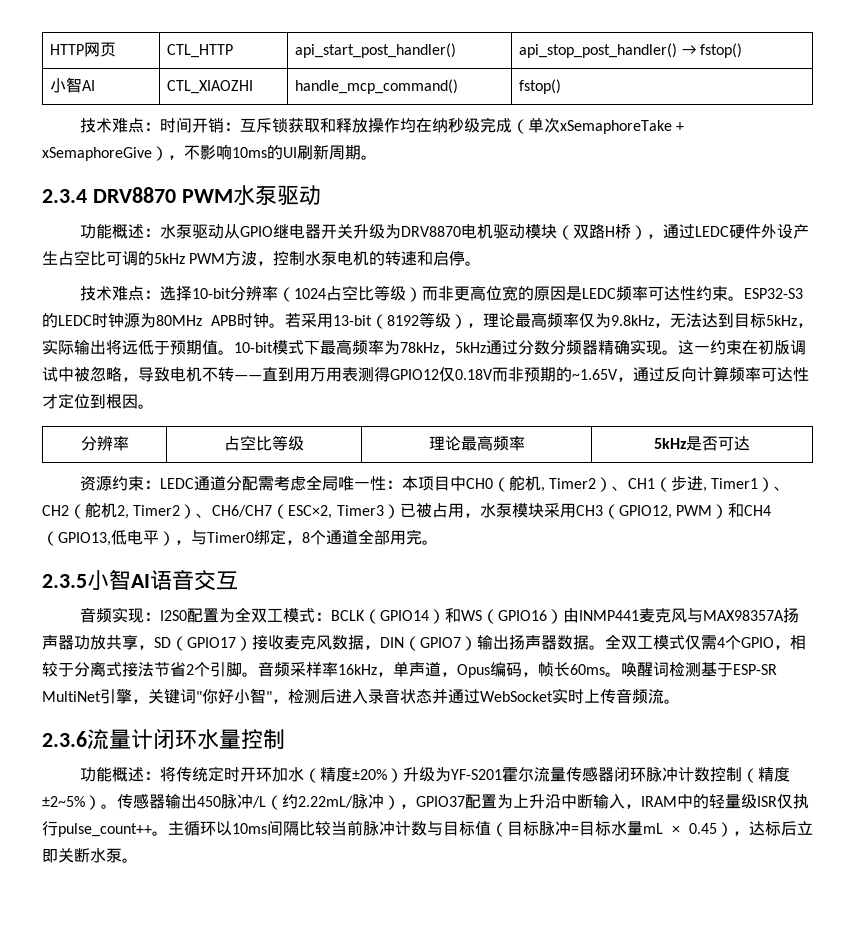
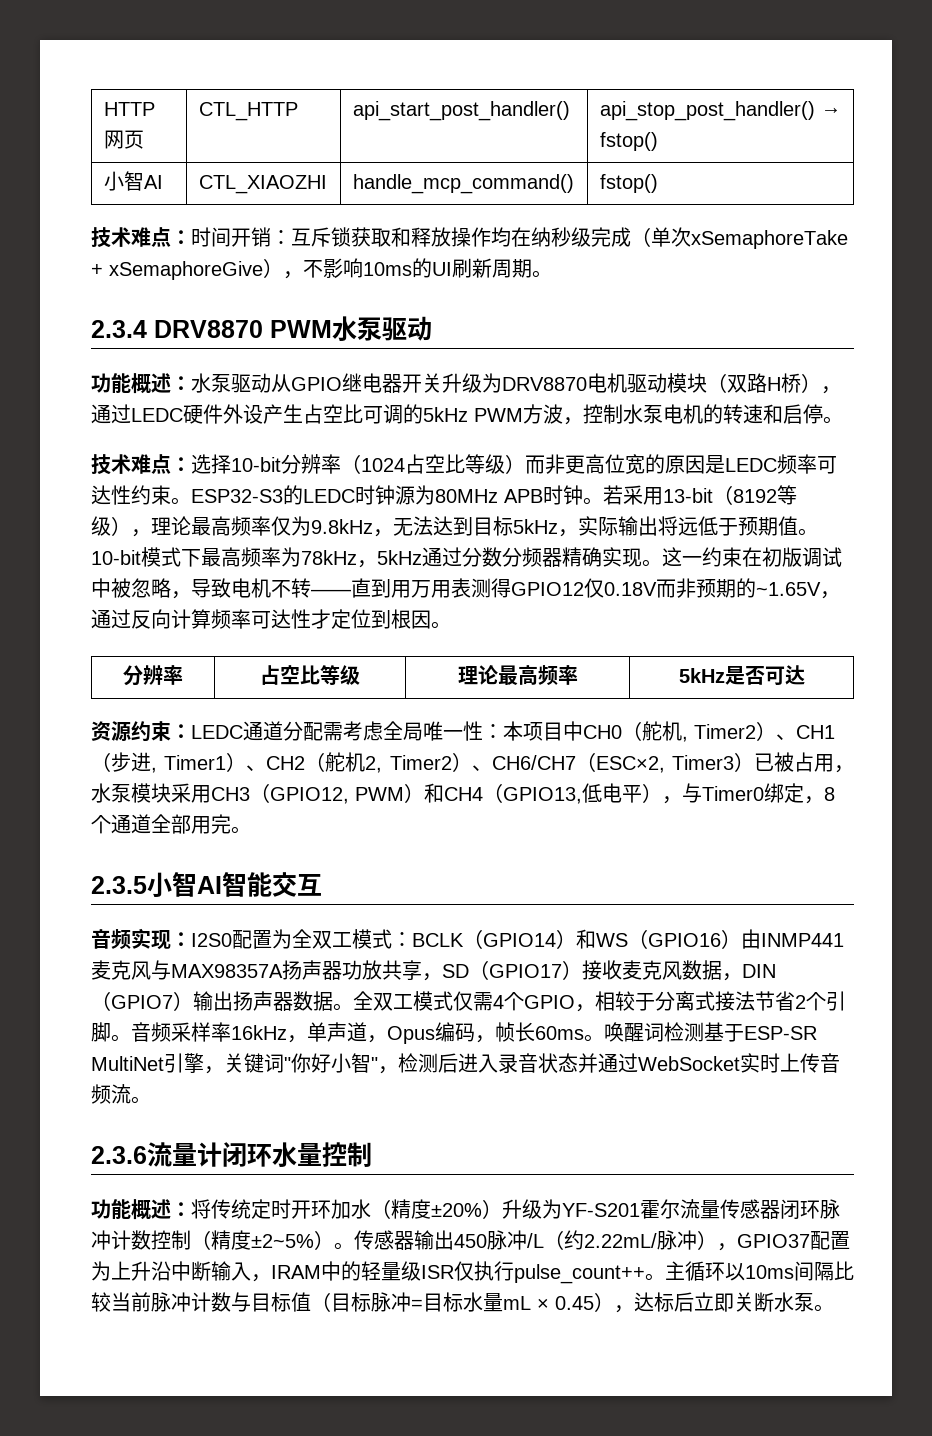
- 2.3.5小智AI语音交互
+ 2.3.5小智AI智能交互

